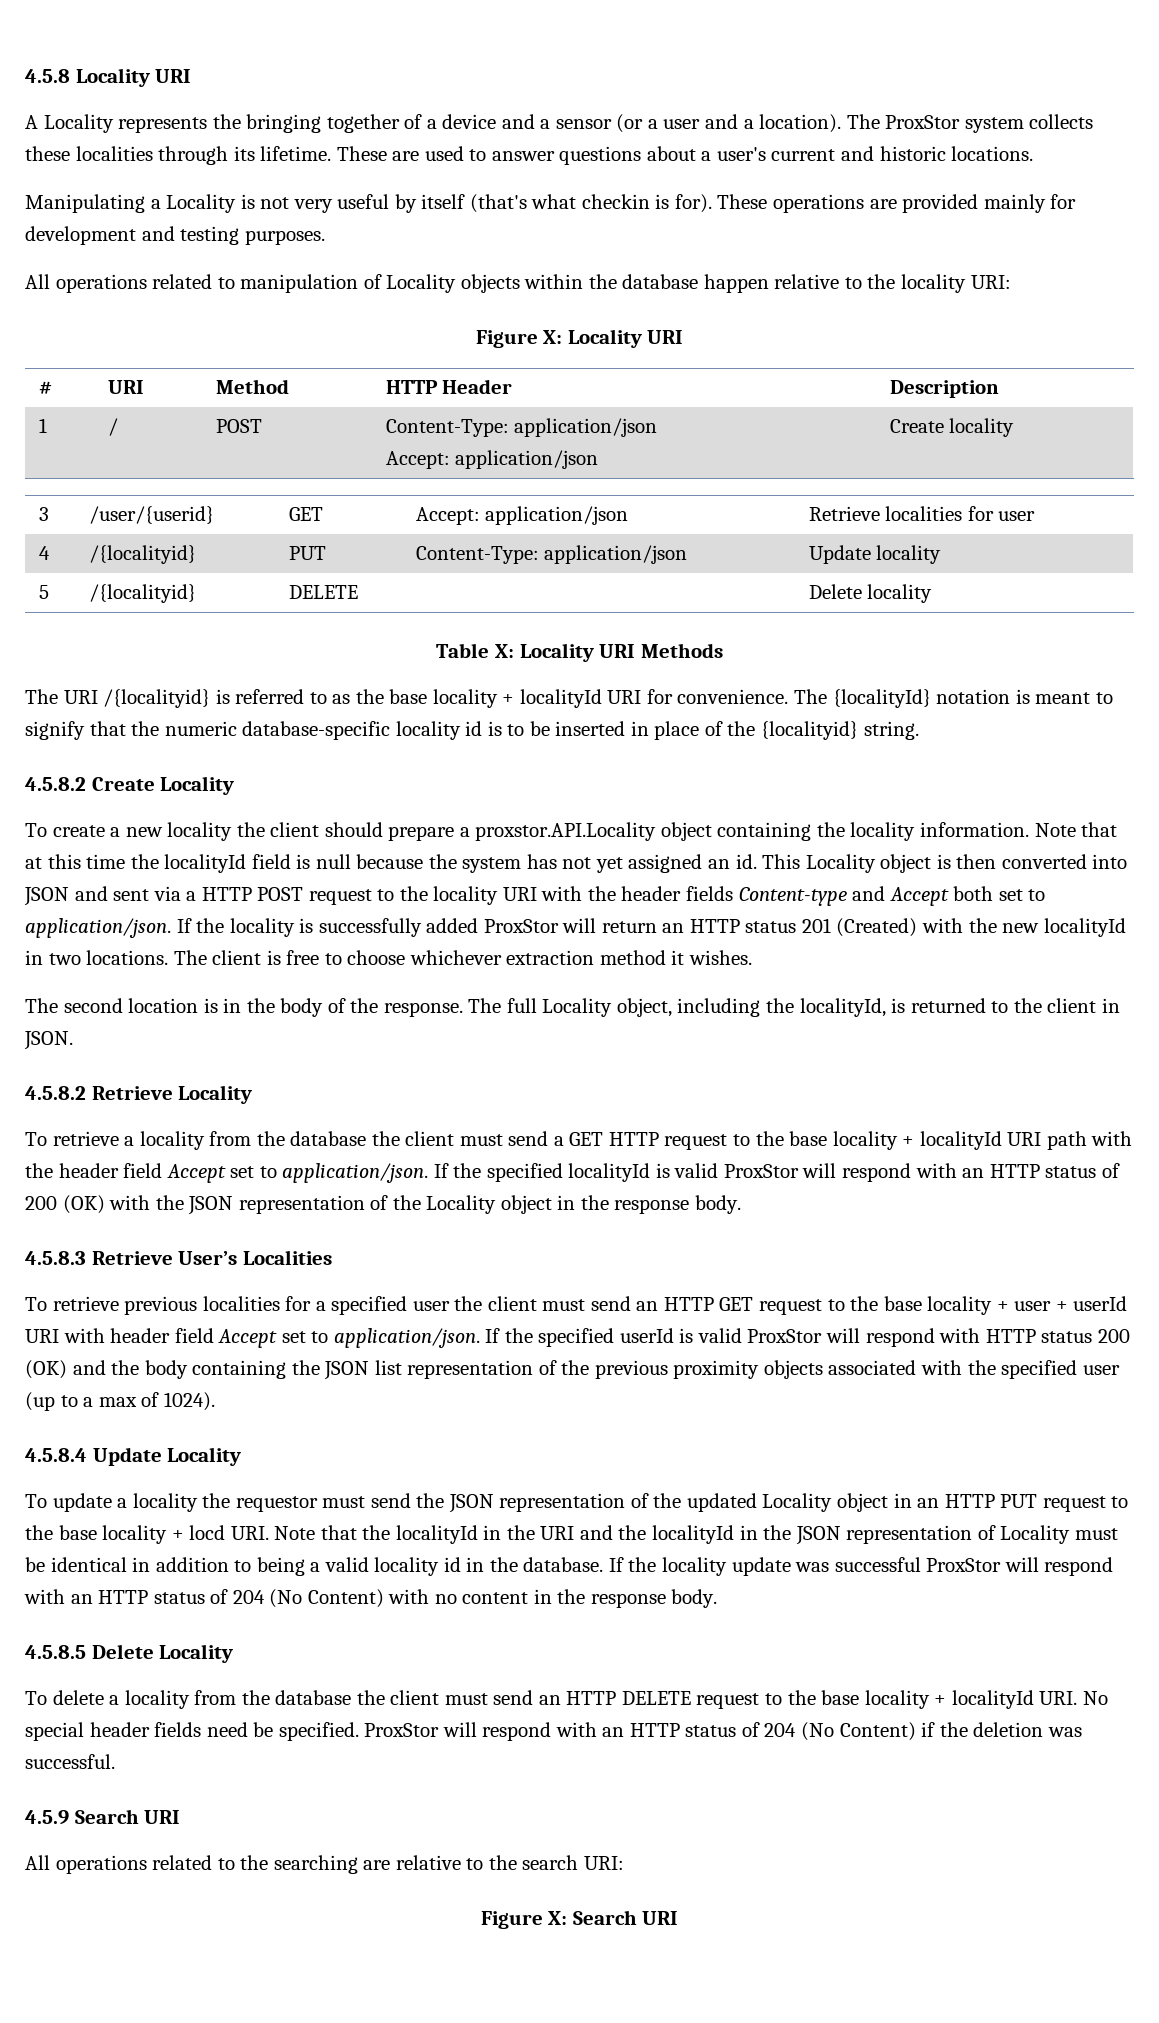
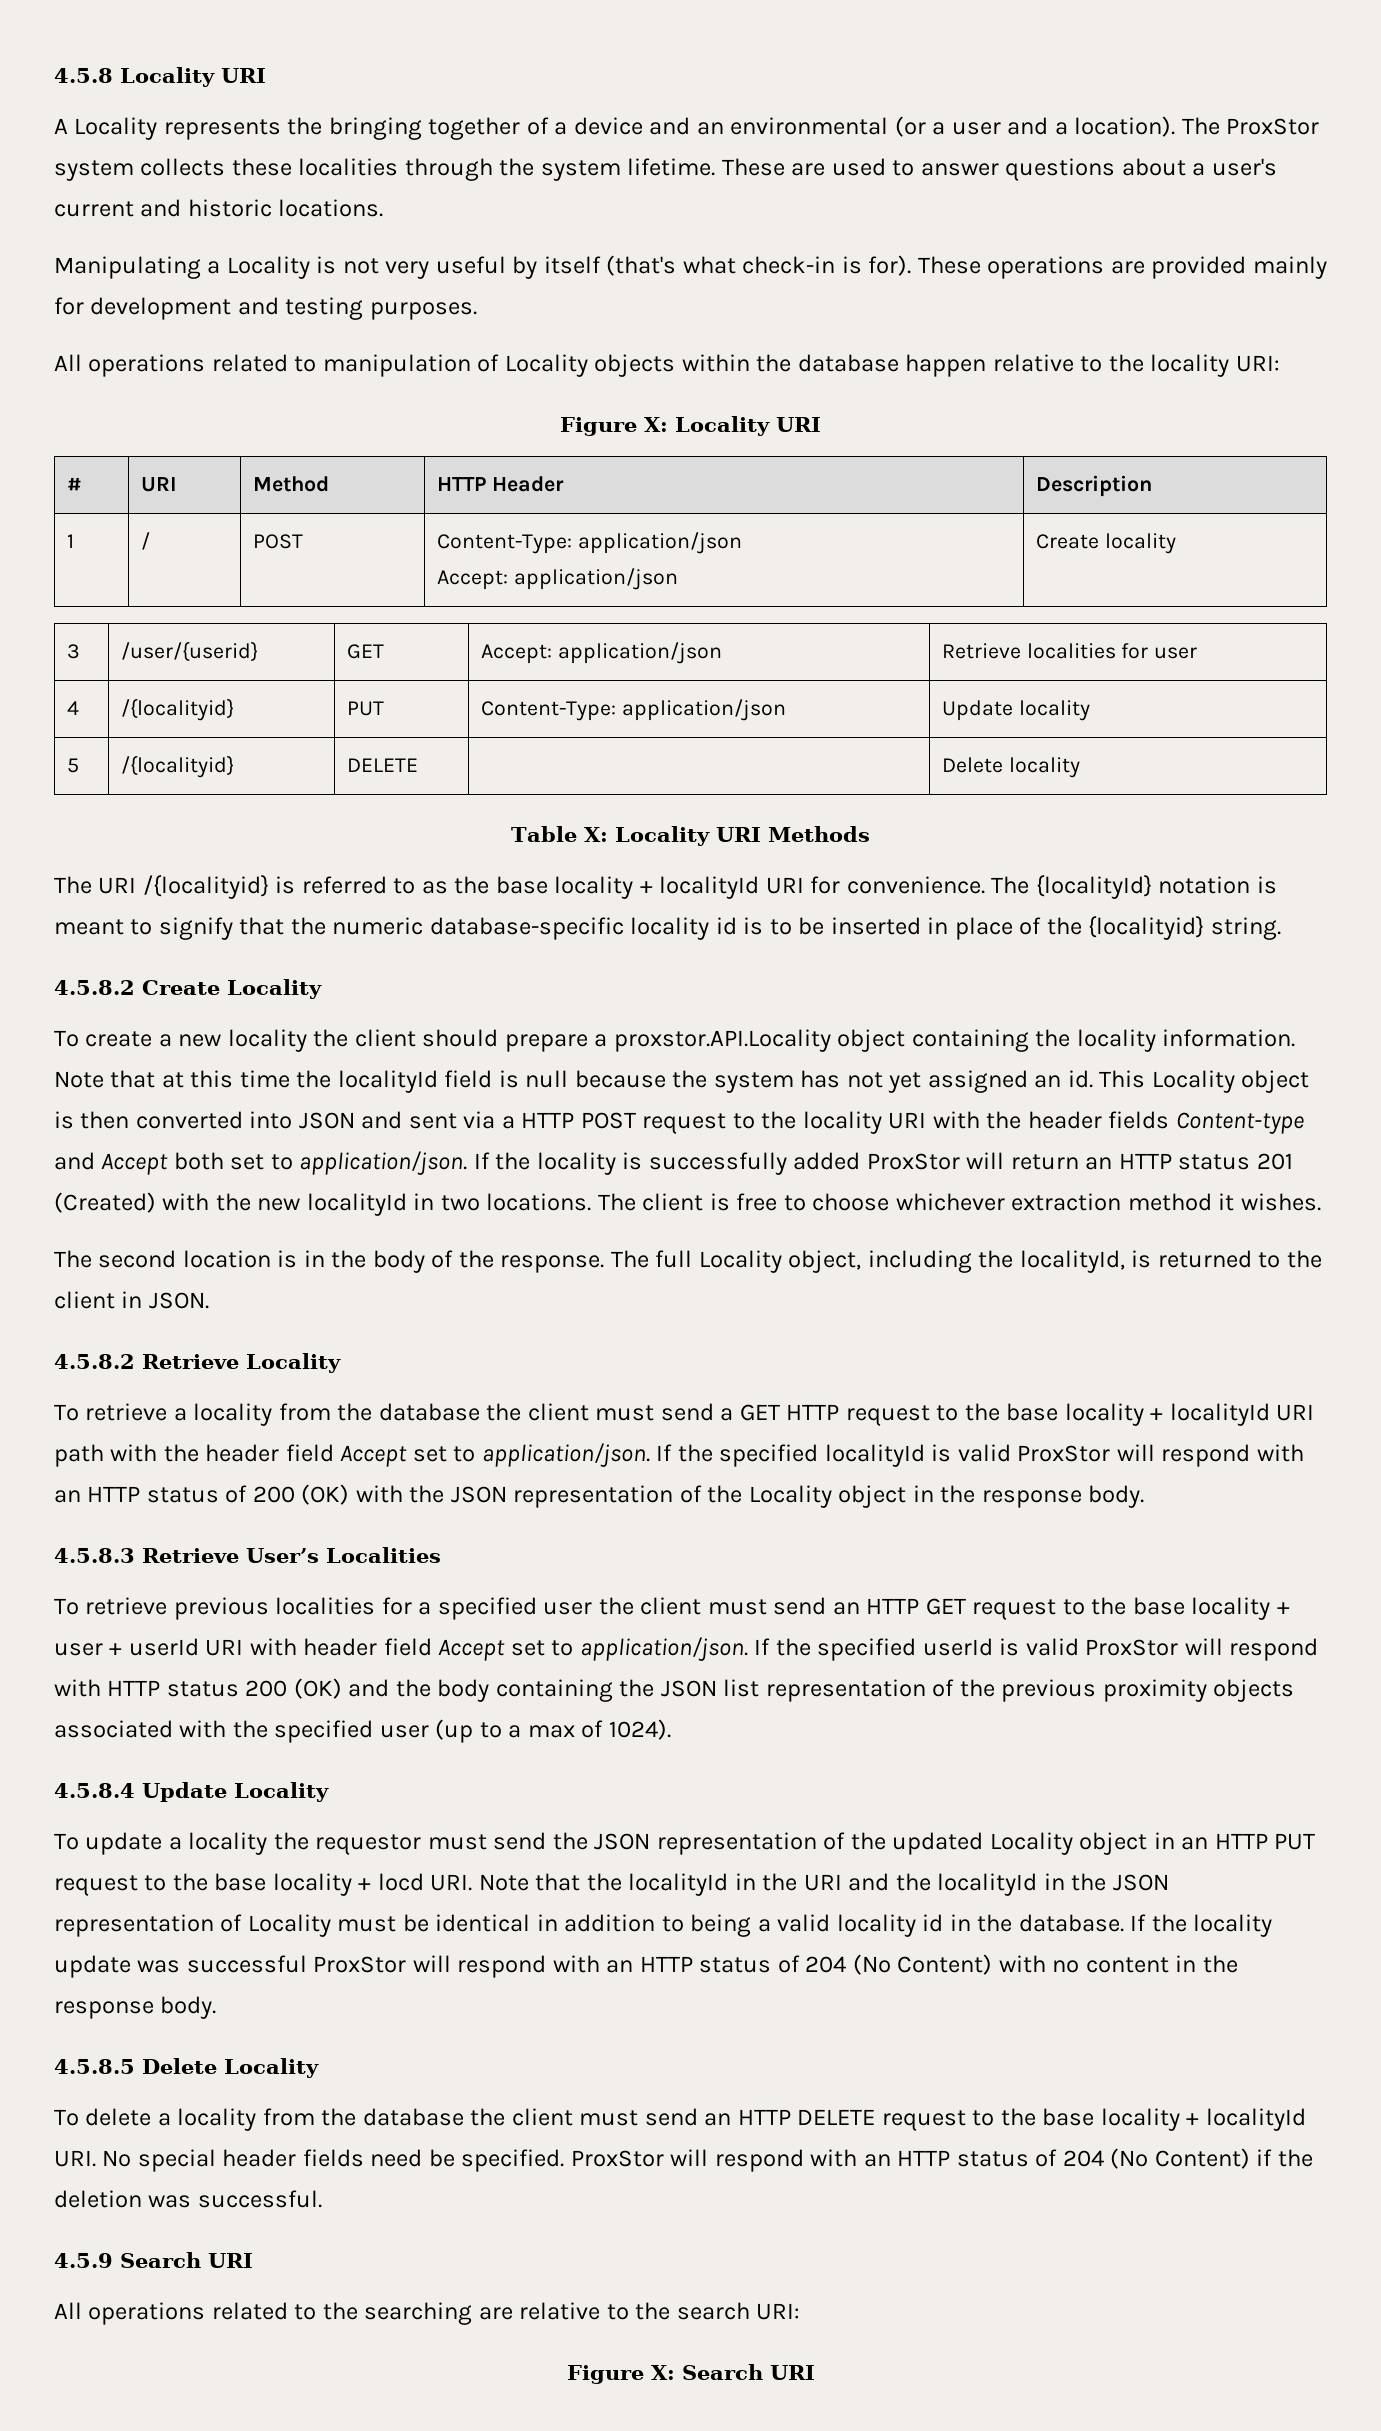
- A Locality represents the bringing together of a device and a sensor (or a user and a location).
+ A Locality represents the bringing together of a device and an environmental (or a user and a location).
- The ProxStor system collects these localities through its lifetime.
+ The ProxStor system collects these localities through the system lifetime.
- Manipulating a Locality is not very useful by itself (that's what checkin is for).
+ Manipulating a Locality is not very useful by itself (that's what check-in is for).

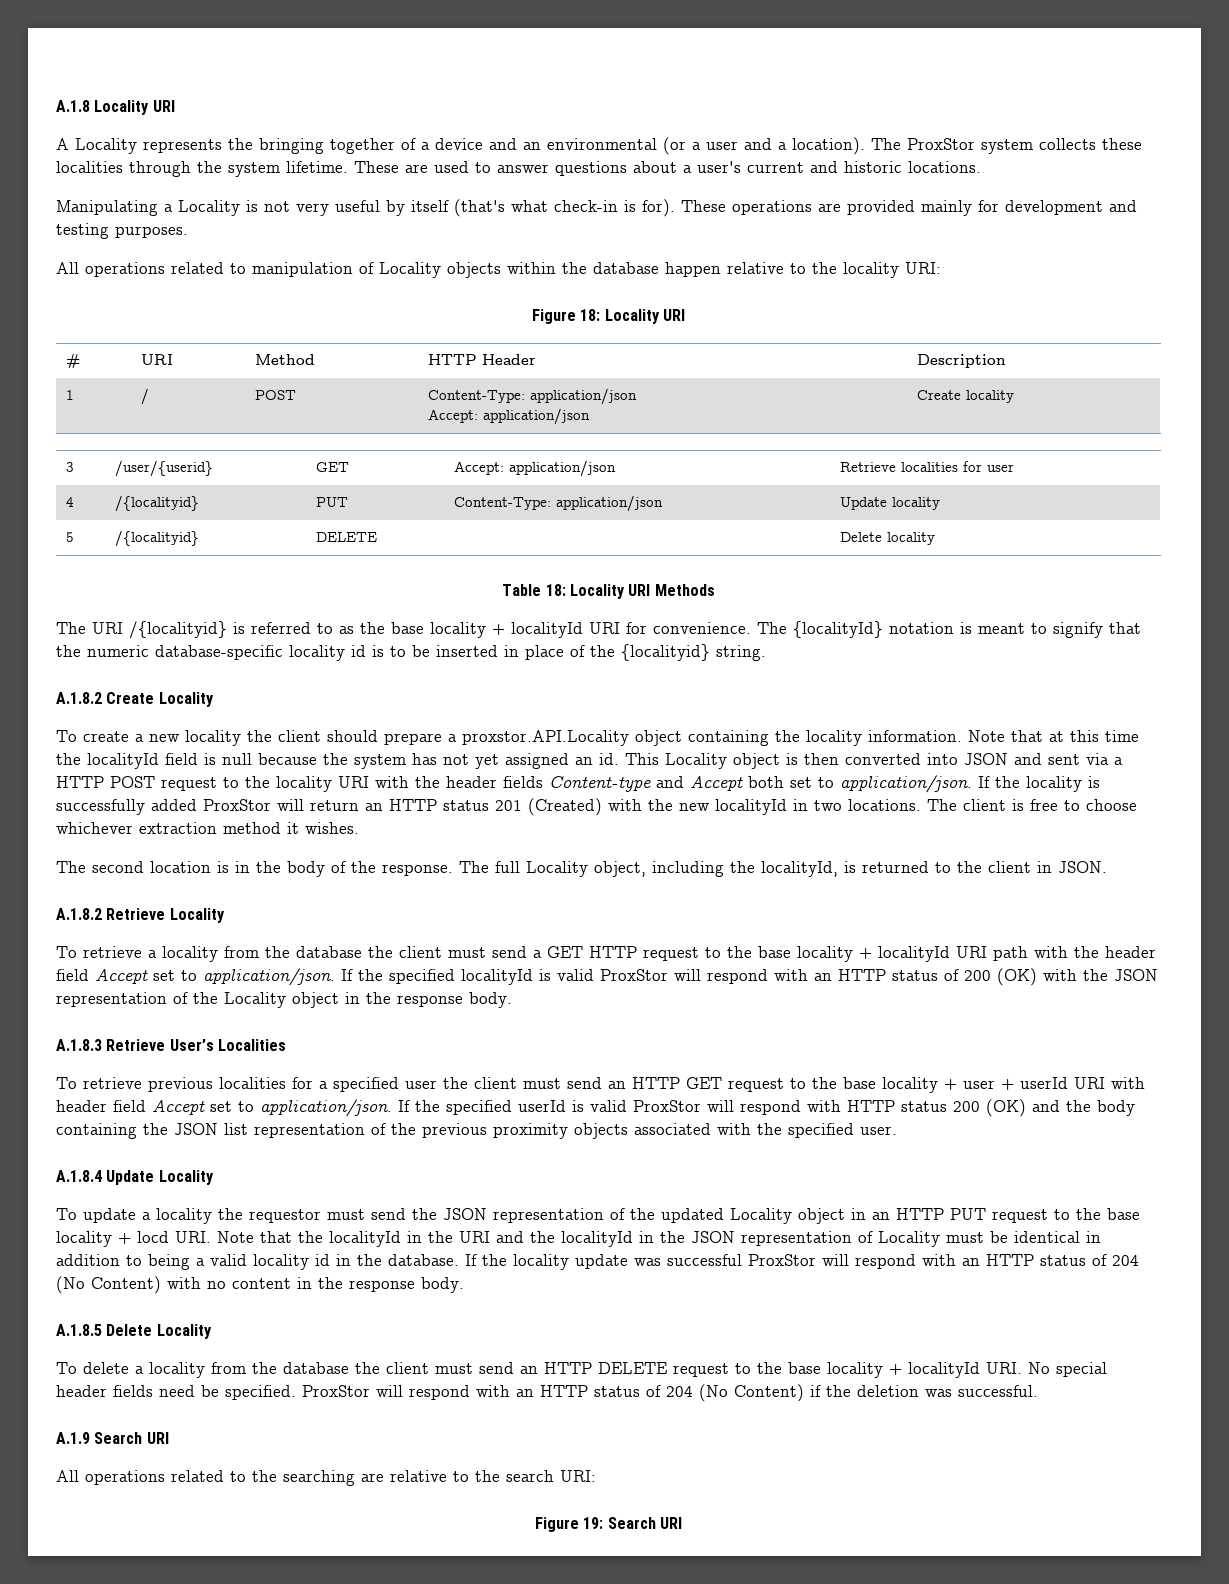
- 4.5.8 Locality URI
+ A.1.8 Locality URI
- Figure X: Locality URI
+ Figure 18: Locality URI
- Table X: Locality URI Methods
+ Table 18: Locality URI Methods
- 4.5.8.2 Create Locality
+ A.1.8.2 Create Locality
- 4.5.8.2 Retrieve Locality
+ A.1.8.2 Retrieve Locality
- 4.5.8.3 Retrieve User’s Localities
+ A.1.8.3 Retrieve User’s Localities
- If the specified userId is valid ProxStor will respond with HTTP status 200 (OK) and the body containing the JSON list representation of the previous proximity objects associated with the specified user (up to a max of 1024).
- 4.5.8.4 Update Locality
+ If the specified userId is valid ProxStor will respond with HTTP status 200 (OK) and the body containing the JSON list representation of the previous proximity objects associated with the specified user.
+ A.1.8.4 Update Locality
- 4.5.8.5 Delete Locality
+ A.1.8.5 Delete Locality
- 4.5.9 Search URI
+ A.1.9 Search URI
- Figure X: Search URI
+ Figure 19: Search URI

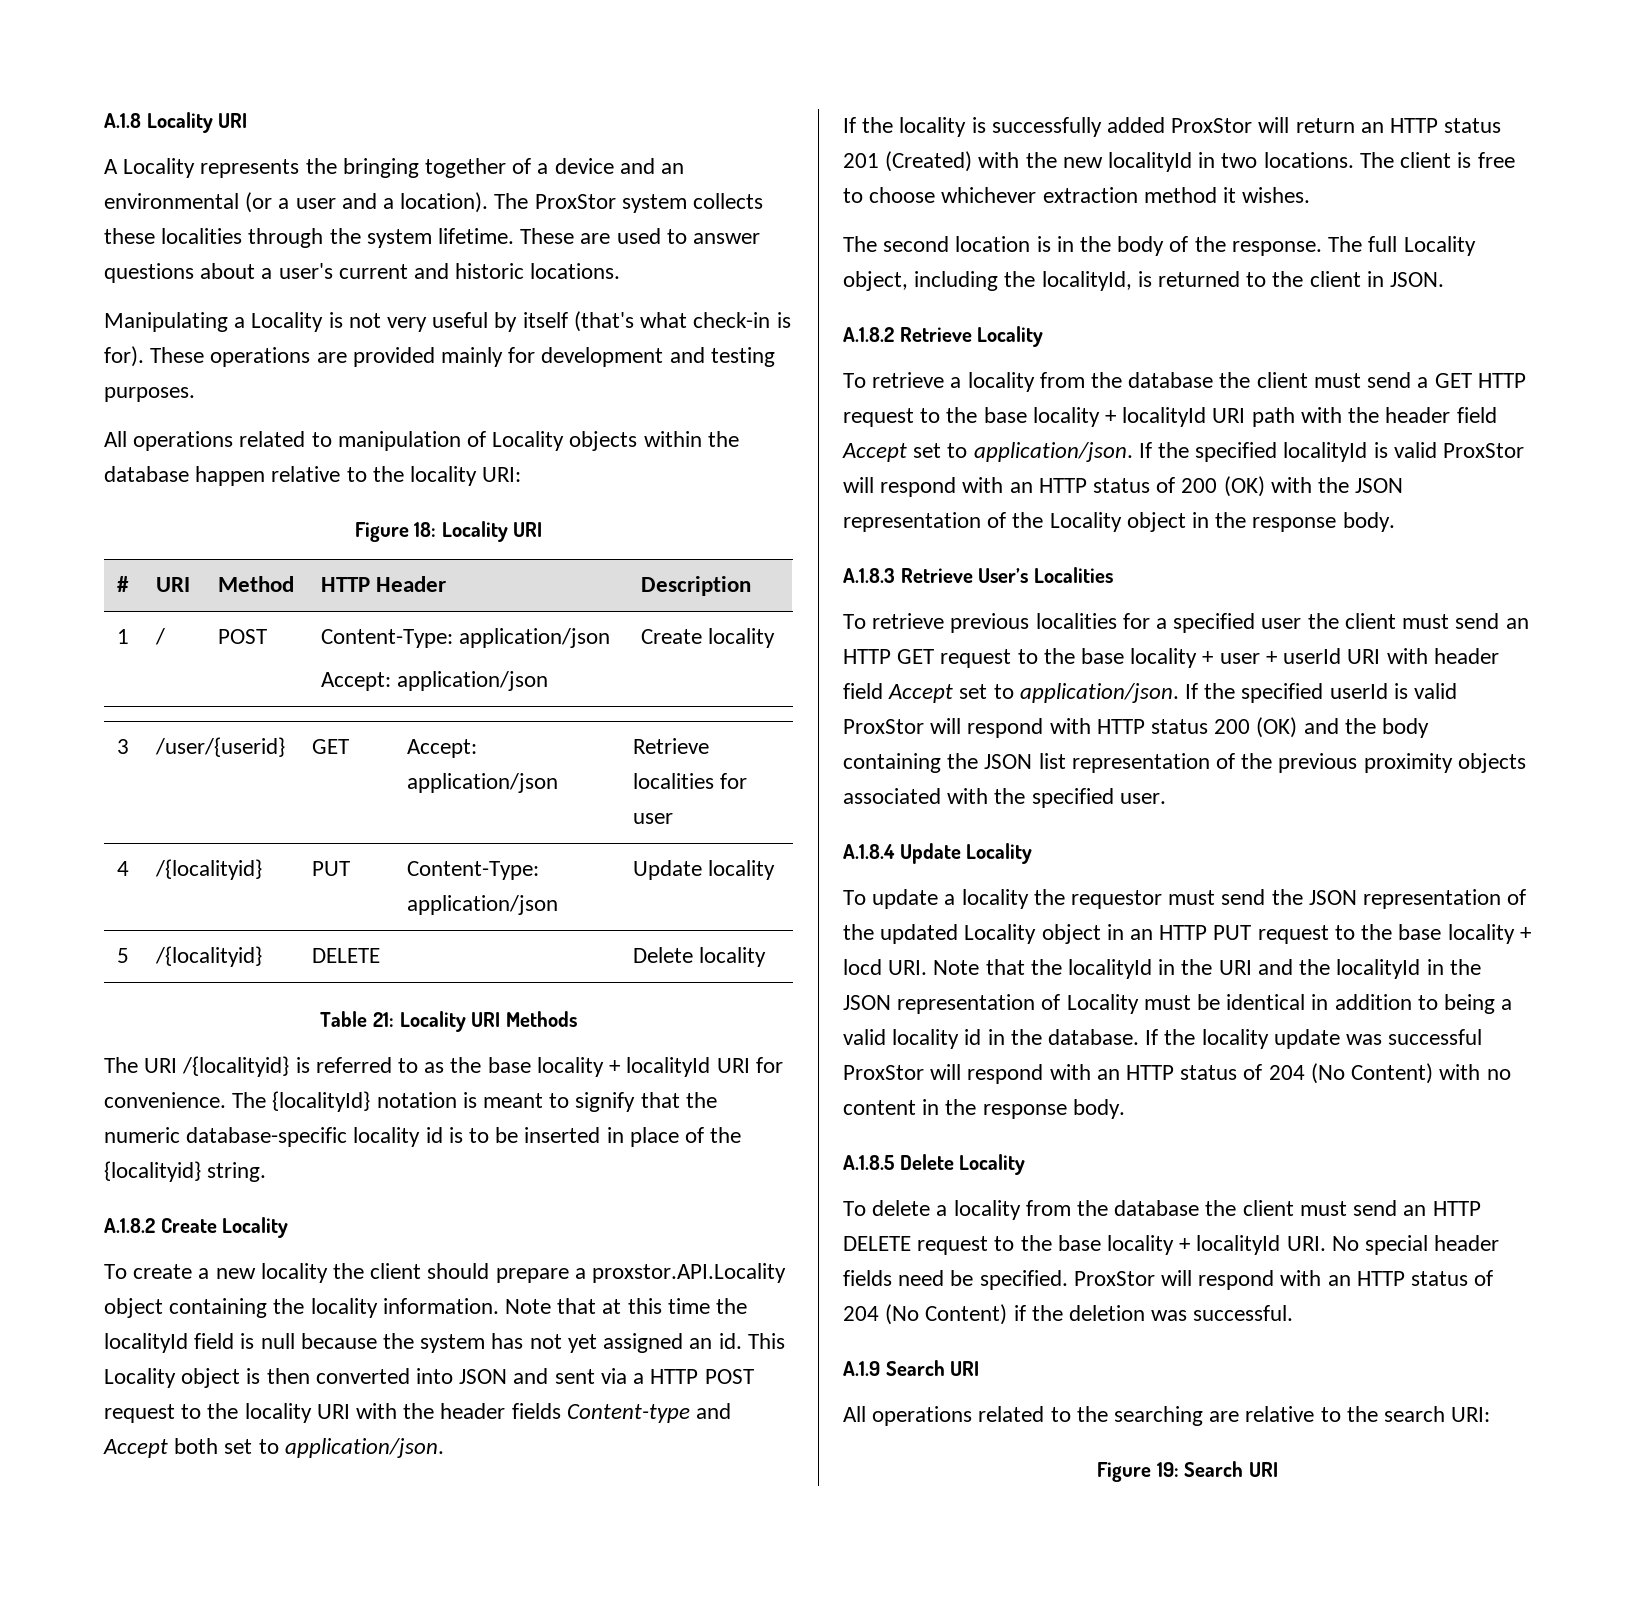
- Table 18: Locality URI Methods
+ Table 21: Locality URI Methods
- This Locality object is then converted into JSON and sent via a HTTP POST request to the locality URI with the header fields Content-type and Accept both set to application/json. If the locality is successfully added ProxStor will return an HTTP status 201 (Created) with the new localityId in two locations.
+ This Locality object is then converted into JSON and sent via a HTTP POST request to the locality URI with the header fields Content-type and Accept both set to application/json.
+ If the locality is successfully added ProxStor will return an HTTP status 201 (Created) with the new localityId in two locations.

